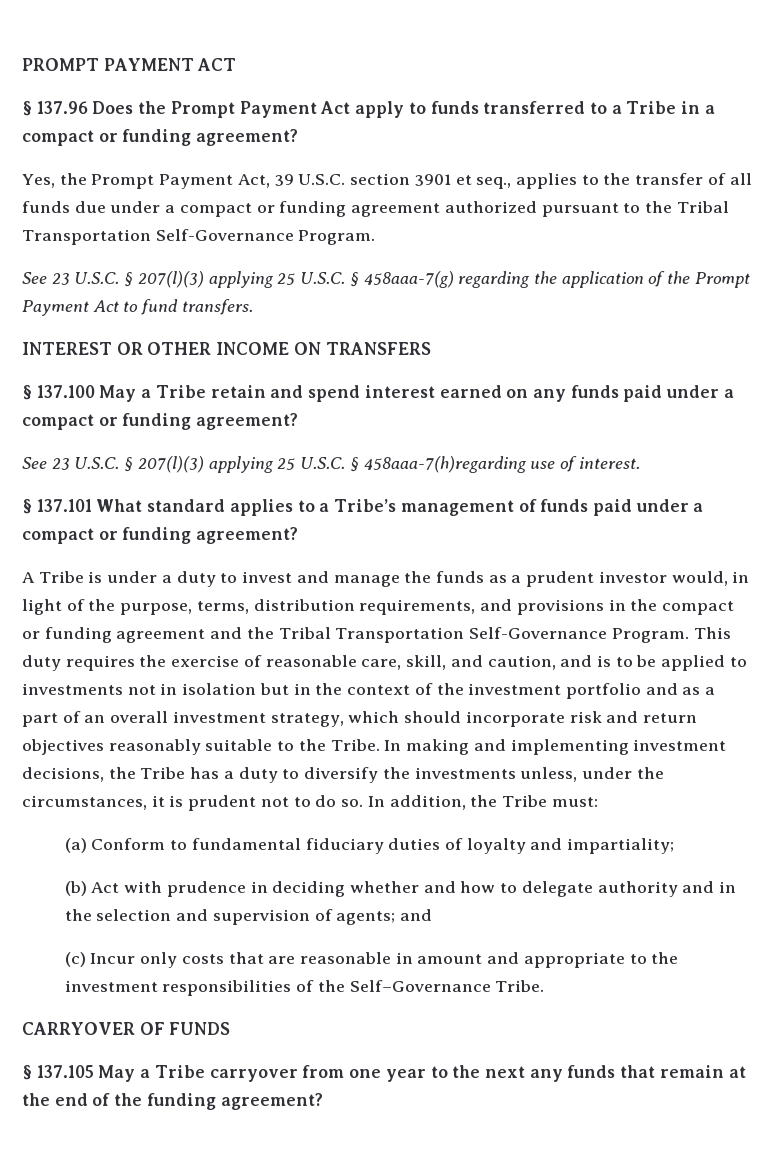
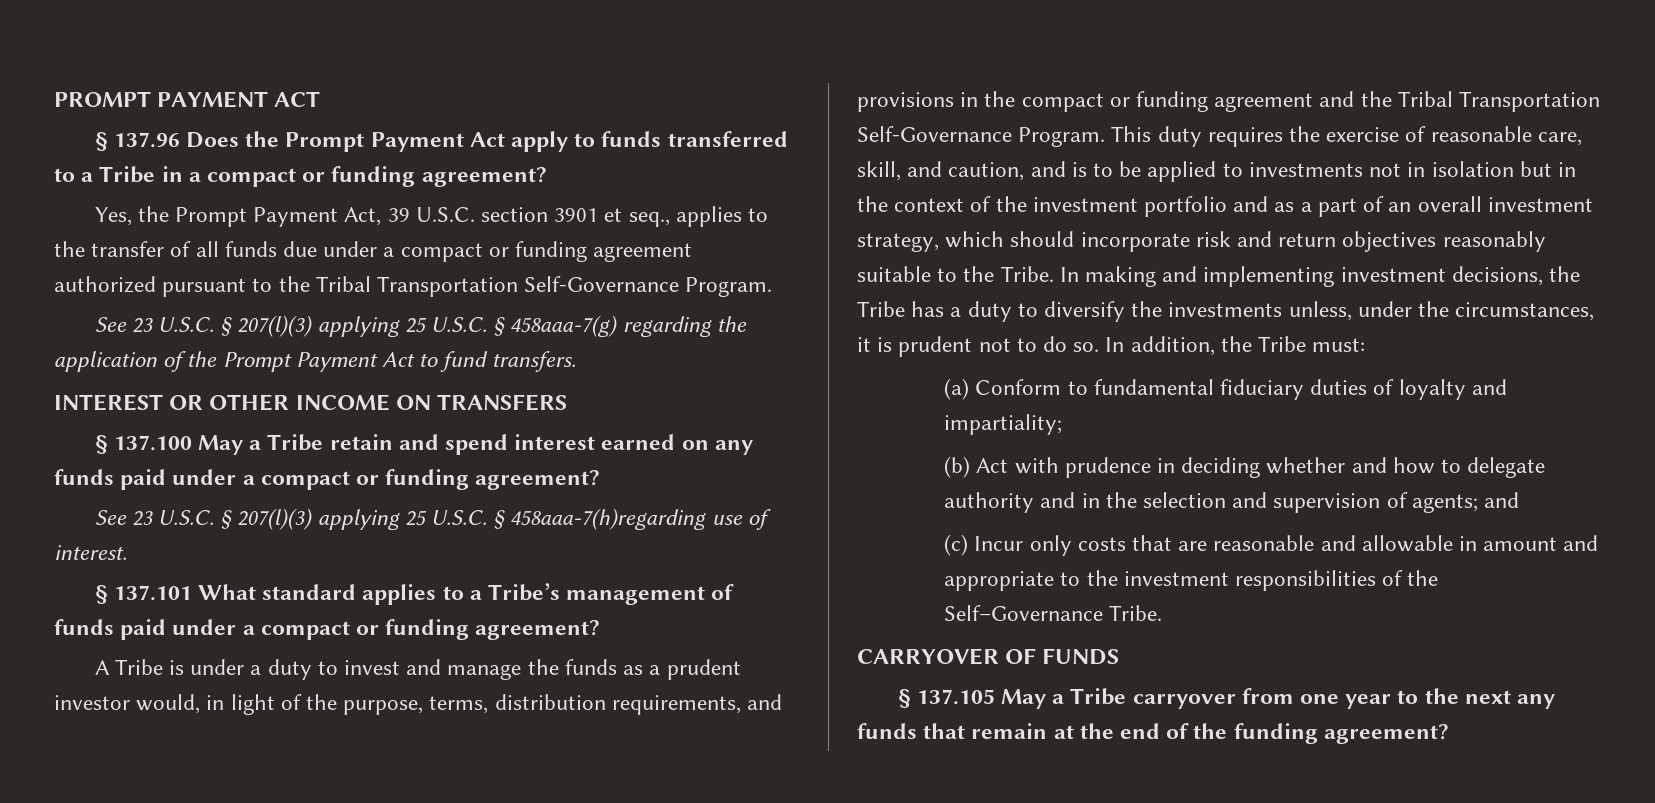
- (c) Incur only costs that are reasonable in amount and appropriate to the investment responsibilities of the Self–Governance Tribe.
+ (c) Incur only costs that are reasonable and allowable in amount and appropriate to the investment responsibilities of the Self–Governance Tribe.

